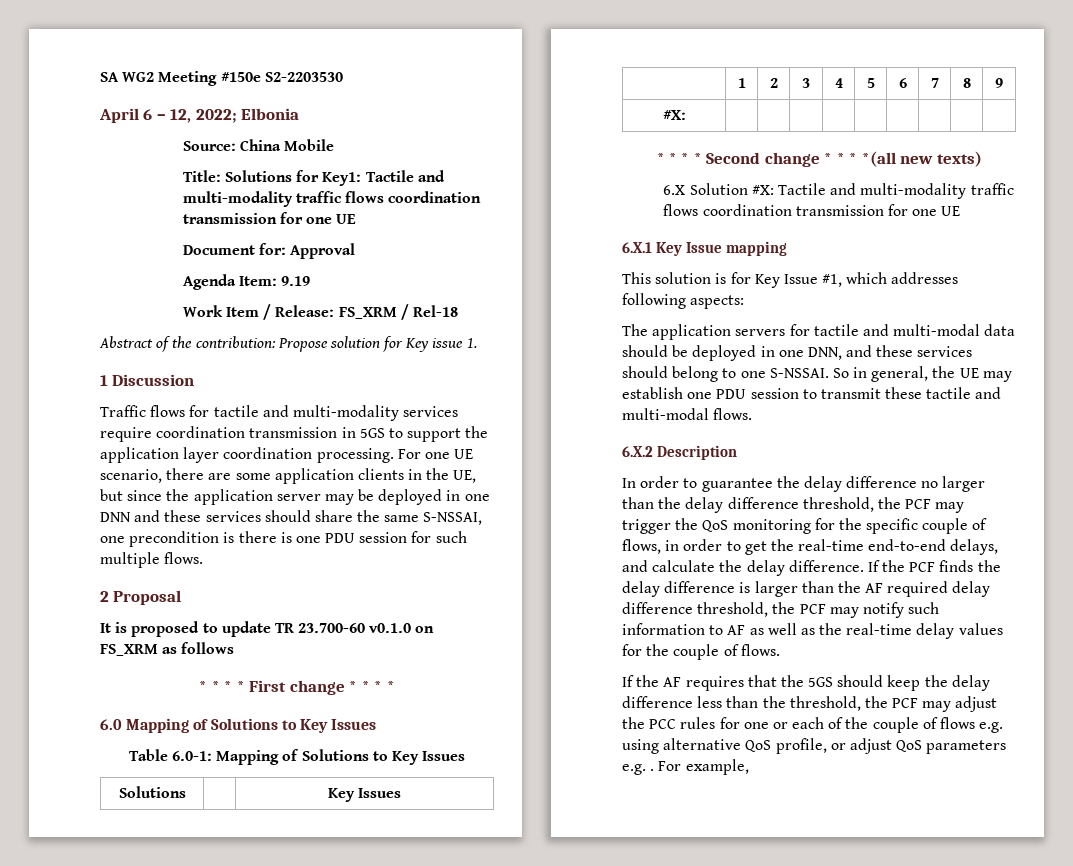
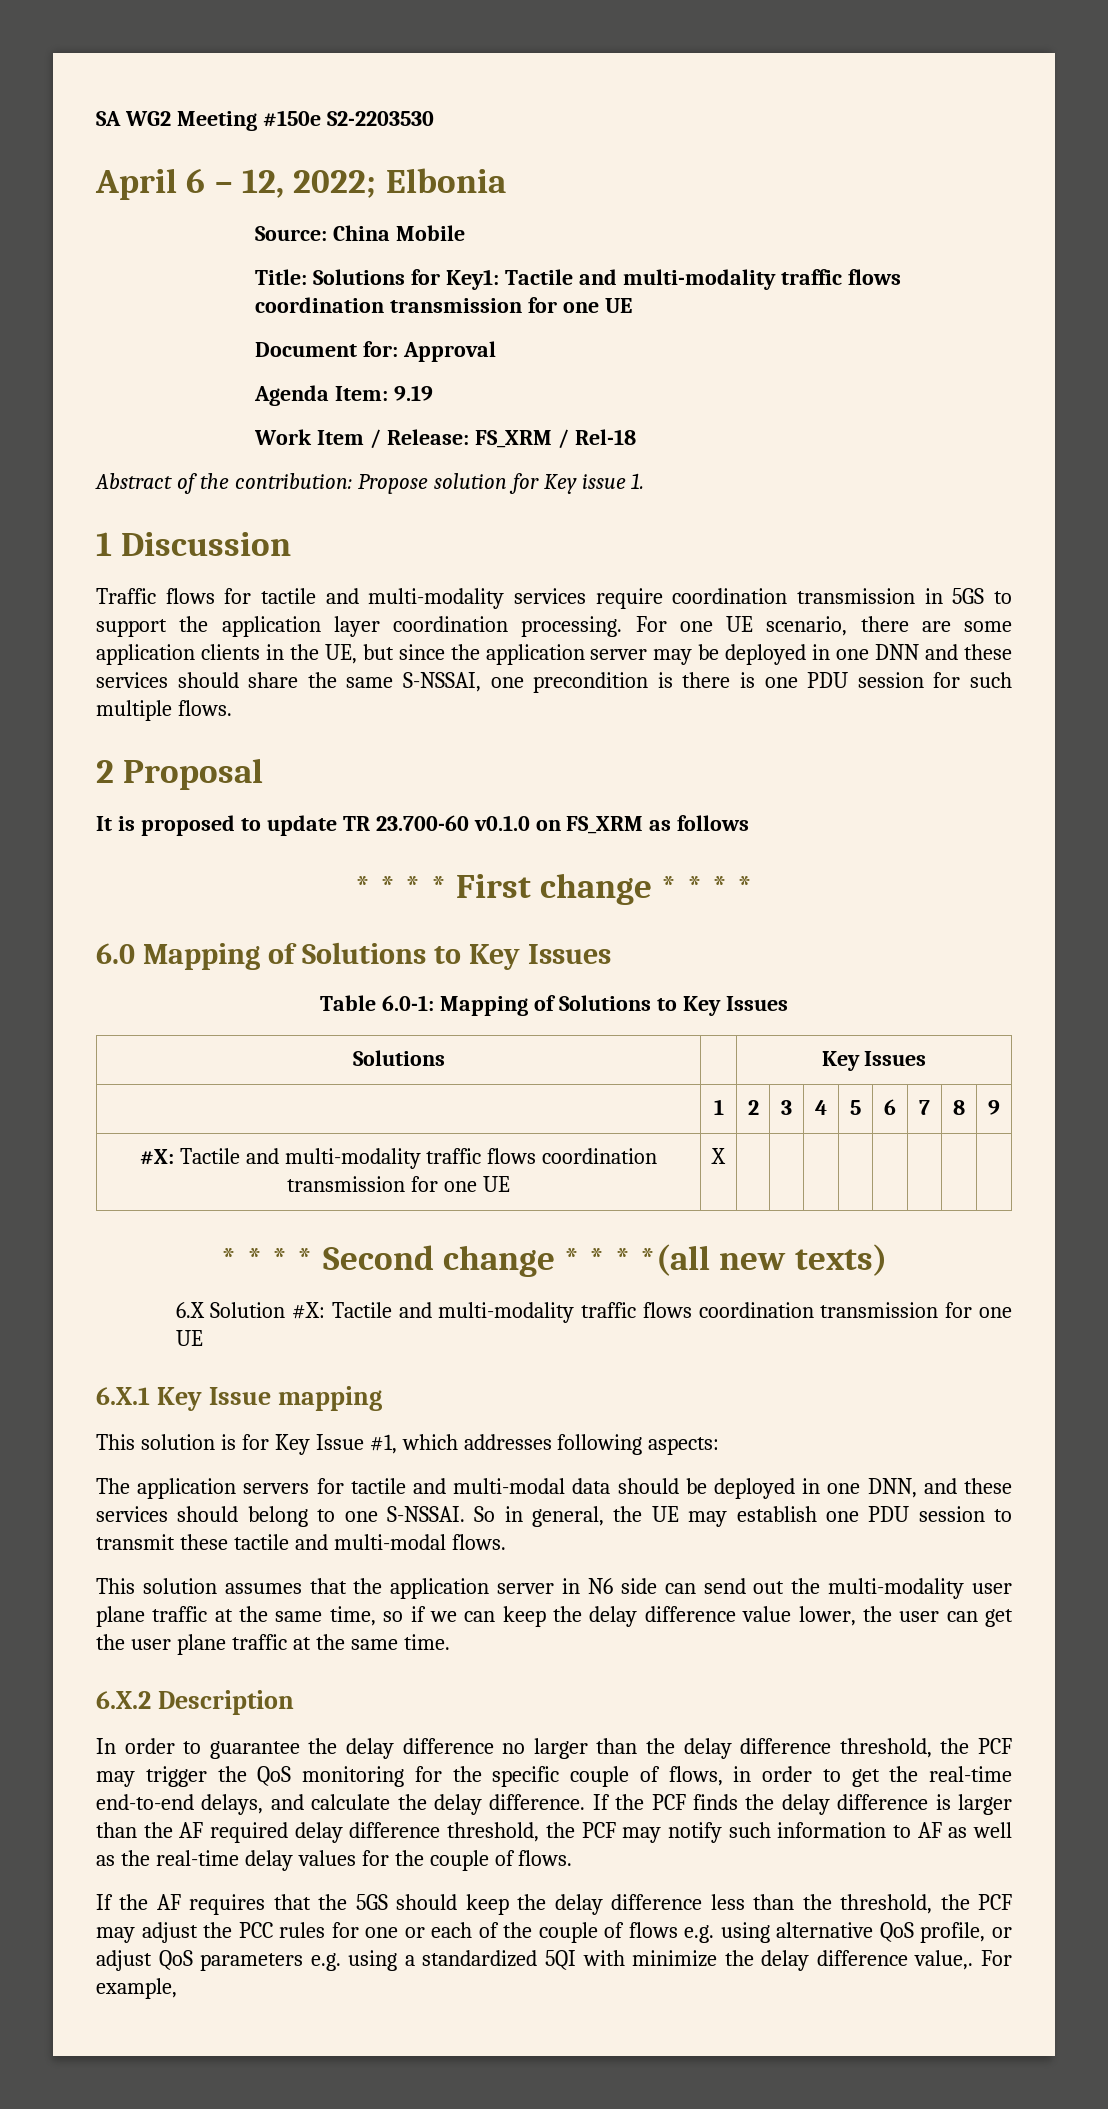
- #X: | | | | | | | | |
+ #X: Tactile and multi-modality traffic flows coordination transmission for one UE | X | | | | | | | |
+ This solution assumes that the application server in N6 side can send out the multi-modality user plane traffic at the same time, so if we can keep the delay difference value lower, the user can get the user plane traffic at the same time.
- If the AF requires that the 5GS should keep the delay difference less than the threshold, the PCF may adjust the PCC rules for one or each of the couple of flows e.g. using alternative QoS profile, or adjust QoS parameters e.g. .
+ If the AF requires that the 5GS should keep the delay difference less than the threshold, the PCF may adjust the PCC rules for one or each of the couple of flows e.g. using alternative QoS profile, or adjust QoS parameters e.g. using a standardized 5QI with minimize the delay difference value,.

